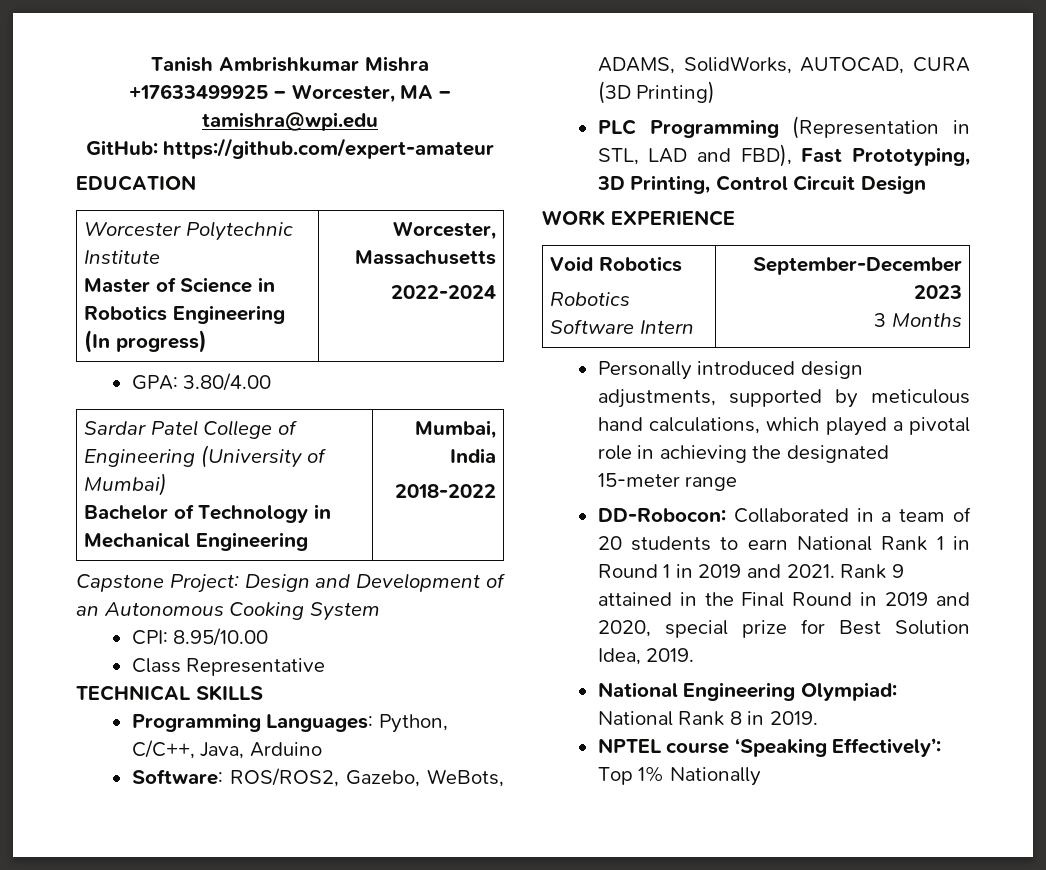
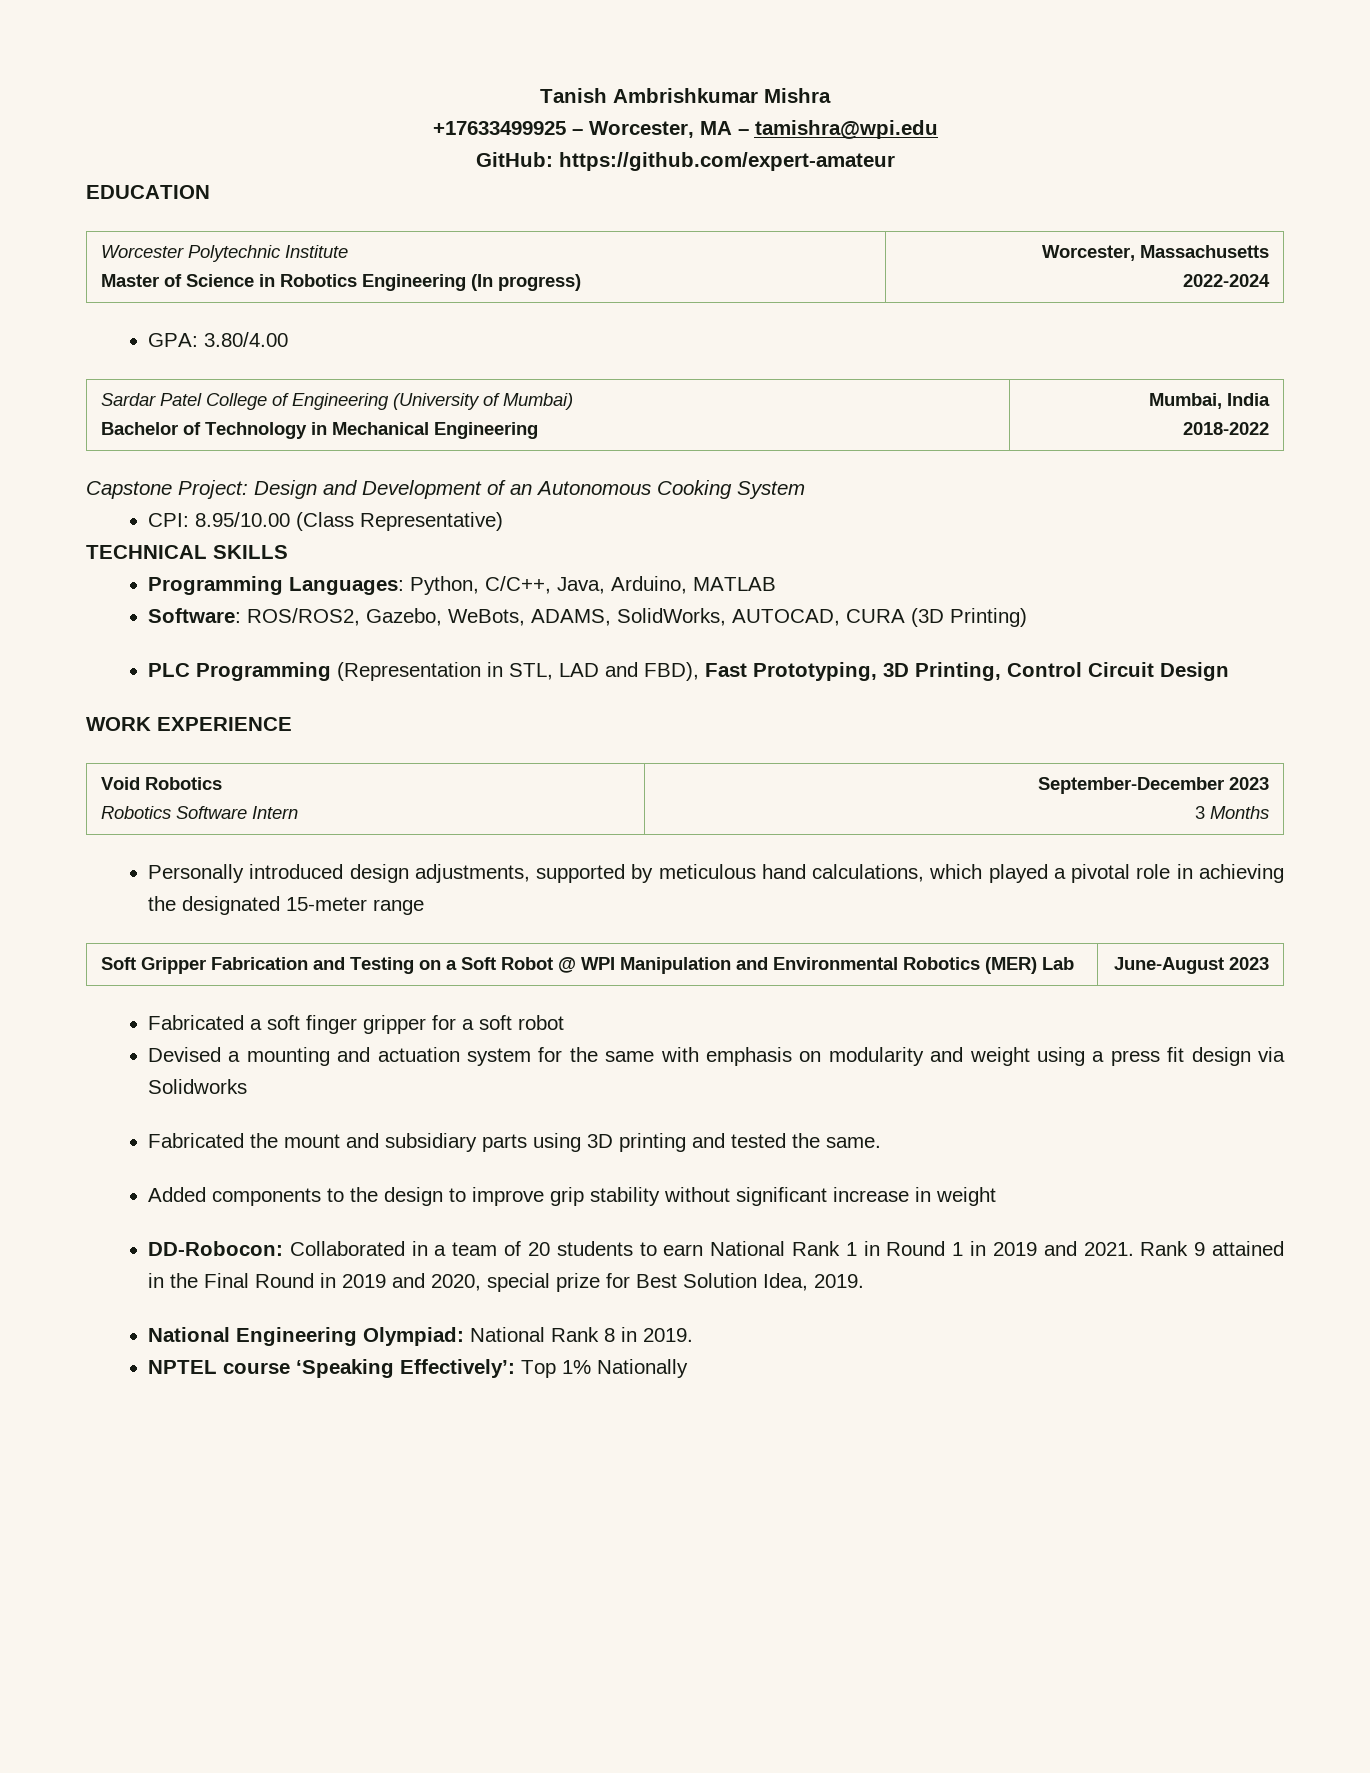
- CPI: 8.95/10.00
- Class Representative
+ CPI: 8.95/10.00 (Class Representative)
- Programming Languages: Python, C/C++, Java, Arduino
+ Programming Languages: Python, C/C++, Java, Arduino, MATLAB
+ Soft Gripper Fabrication and Testing on a Soft Robot @ WPI Manipulation and Environmental Robotics (MER) Lab | June-August 2023
+ Fabricated a soft finger gripper for a soft robot
+ Devised a mounting and actuation system for the same with emphasis on modularity and weight using a press fit design via Solidworks
+ Fabricated the mount and subsidiary parts using 3D printing and tested the same.
+ Added components to the design to improve grip stability without significant increase in weight

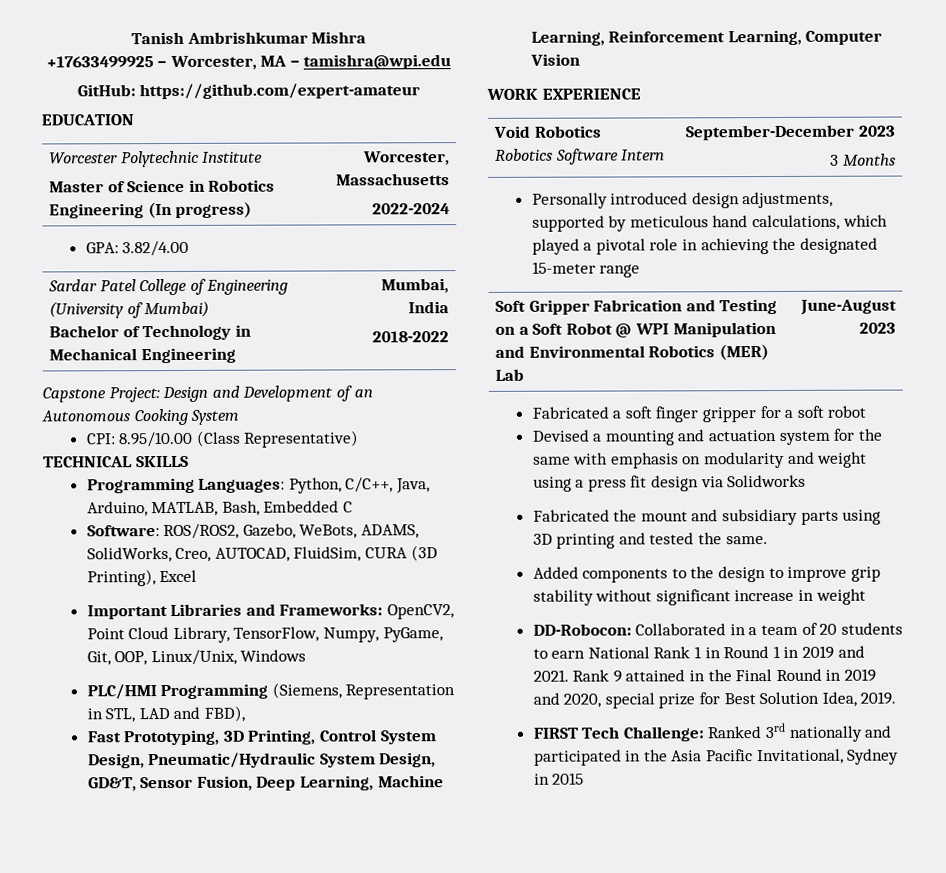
- GPA: 3.80/4.00
+ GPA: 3.82/4.00
- Programming Languages: Python, C/C++, Java, Arduino, MATLAB
+ Programming Languages: Python, C/C++, Java, Arduino, MATLAB, Bash, Embedded C
- Software: ROS/ROS2, Gazebo, WeBots, ADAMS, SolidWorks, AUTOCAD, CURA (3D Printing)
- PLC Programming (Representation in STL, LAD and FBD), Fast Prototyping, 3D Printing, Control Circuit Design
+ Software: ROS/ROS2, Gazebo, WeBots, ADAMS, SolidWorks, Creo, AUTOCAD, FluidSim, CURA (3D Printing), Excel
+ Important Libraries and Frameworks: OpenCV2, Point Cloud Library, TensorFlow, Numpy, PyGame, Git, OOP, Linux/Unix, Windows
+ PLC/HMI Programming (Siemens, Representation in STL, LAD and FBD),
+ Fast Prototyping, 3D Printing, Control System Design, Pneumatic/Hydraulic System Design, GD&T, Sensor Fusion, Deep Learning, Machine Learning, Reinforcement Learning, Computer Vision
- National Engineering Olympiad: National Rank 8 in 2019.
- NPTEL course ‘Speaking Effectively’: Top 1% Nationally
+ FIRST Tech Challenge: Ranked 3rd nationally and participated in the Asia Pacific Invitational, Sydney in 2015

